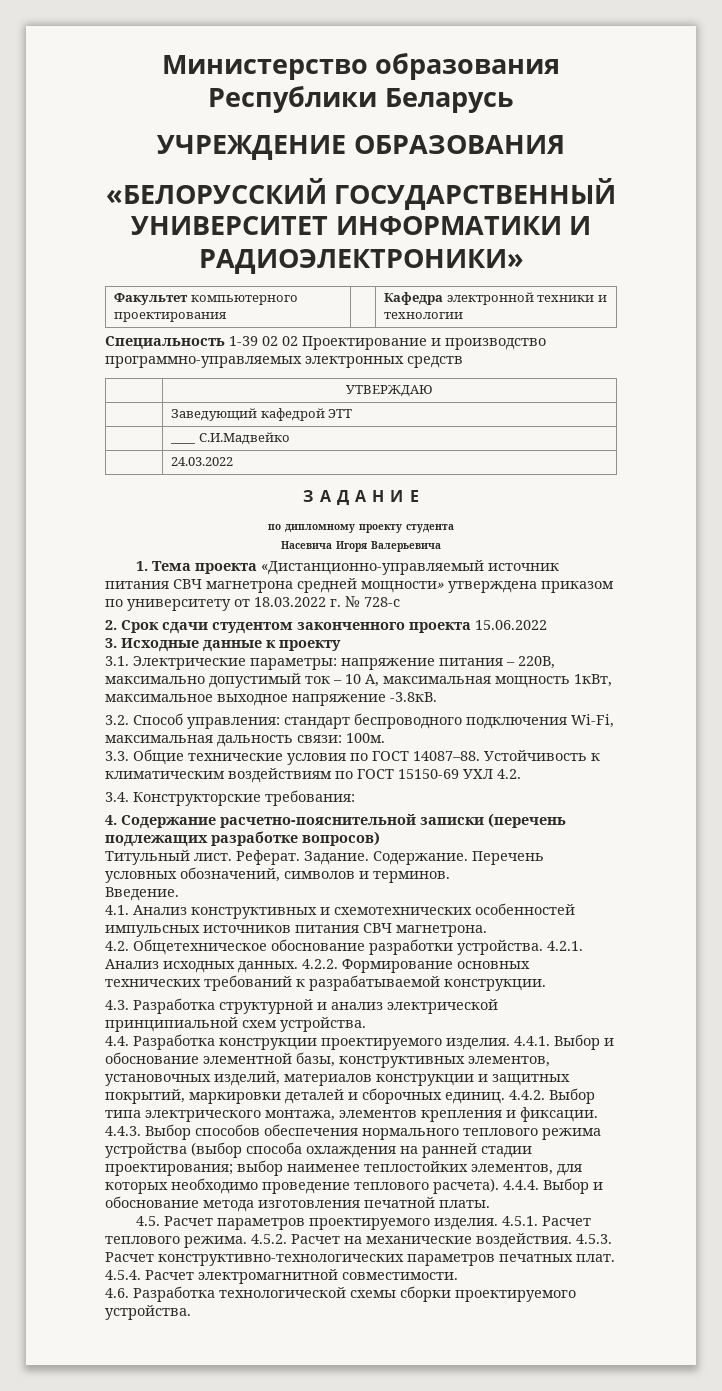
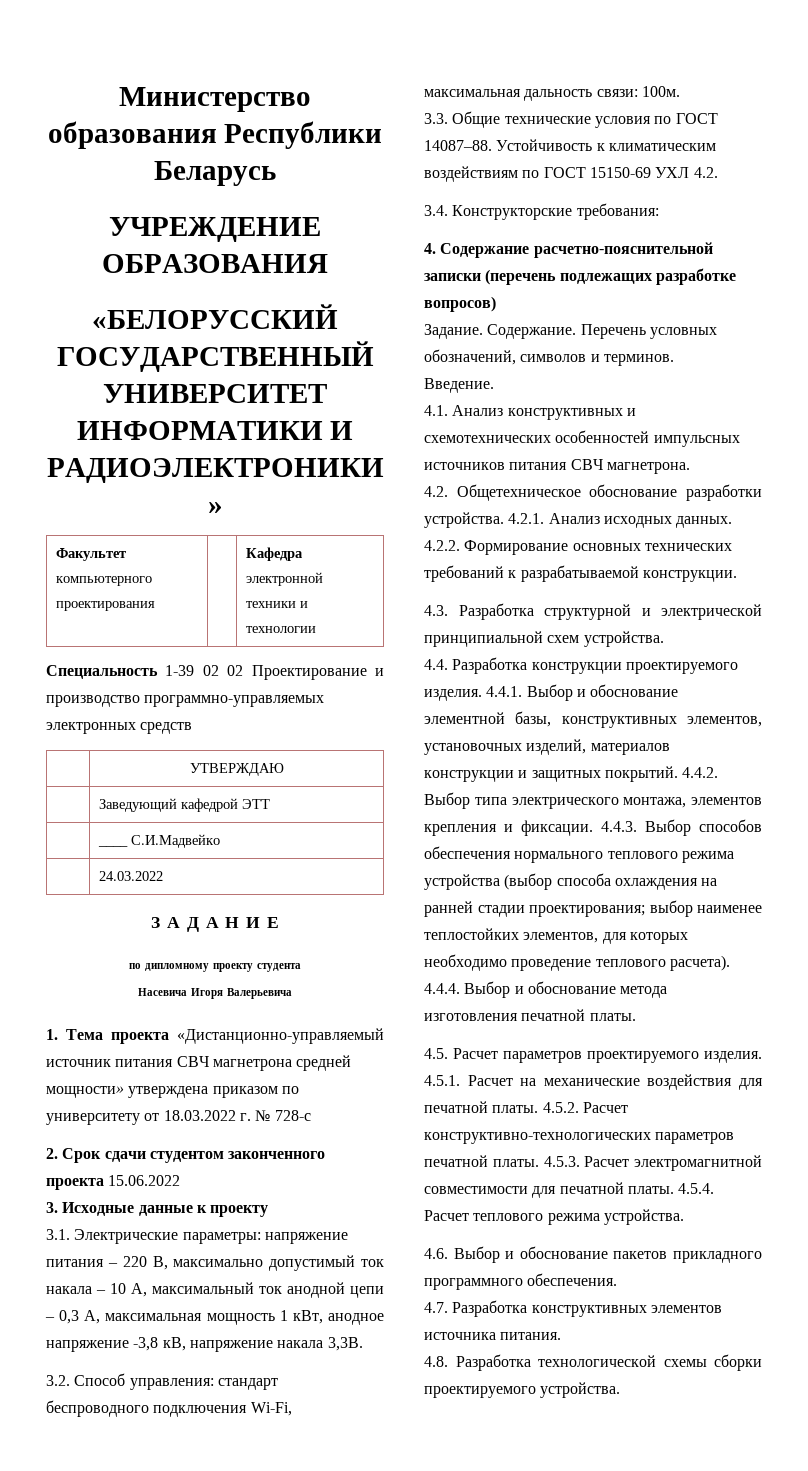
- 3.1. Электрические параметры: напряжение питания – 220В, максимально допустимый ток – 10 А, максимальная мощность 1кВт, максимальное выходное напряжение -3.8кВ.
+ 3.1. Электрические параметры: напряжение питания – 220 В, максимально допустимый ток накала – 10 А, максимальный ток анодной цепи – 0,3 А, максимальная мощность 1 кВт, анодное напряжение -3,8 кВ, напряжение накала 3,3В.
- Титульный лист. Реферат.
- 4.3. Разработка структурной и анализ электрической принципиальной схем устройства.
+ 4.3. Разработка структурной и электрической принципиальной схем устройства.
- 4.4.1. Выбор и обоснование элементной базы, конструктивных элементов, установочных изделий, материалов конструкции и защитных покрытий, маркировки деталей и сборочных единиц.
+ 4.4.1. Выбор и обоснование элементной базы, конструктивных элементов, установочных изделий, материалов конструкции и защитных покрытий.
- 4.5.1. Расчет теплового режима. 4.5.2. Расчет на механические воздействия. 4.5.3. Расчет конструктивно-технологических параметров печатных плат. 4.5.4. Расчет электромагнитной совместимости.
- 4.6. Разработка технологической схемы сборки проектируемого устройства.
+ 4.5.1. Расчет на механические воздействия для печатной платы. 4.5.2. Расчет конструктивно-технологических параметров печатной платы. 4.5.3. Расчет электромагнитной совместимости для печатной платы. 4.5.4. Расчет теплового режима устройства.
+ 4.6. Выбор и обоснование пакетов прикладного программного обеспечения.
+ 4.7. Разработка конструктивных элементов источника питания.
+ 4.8. Разработка технологической схемы сборки проектируемого устройства.

